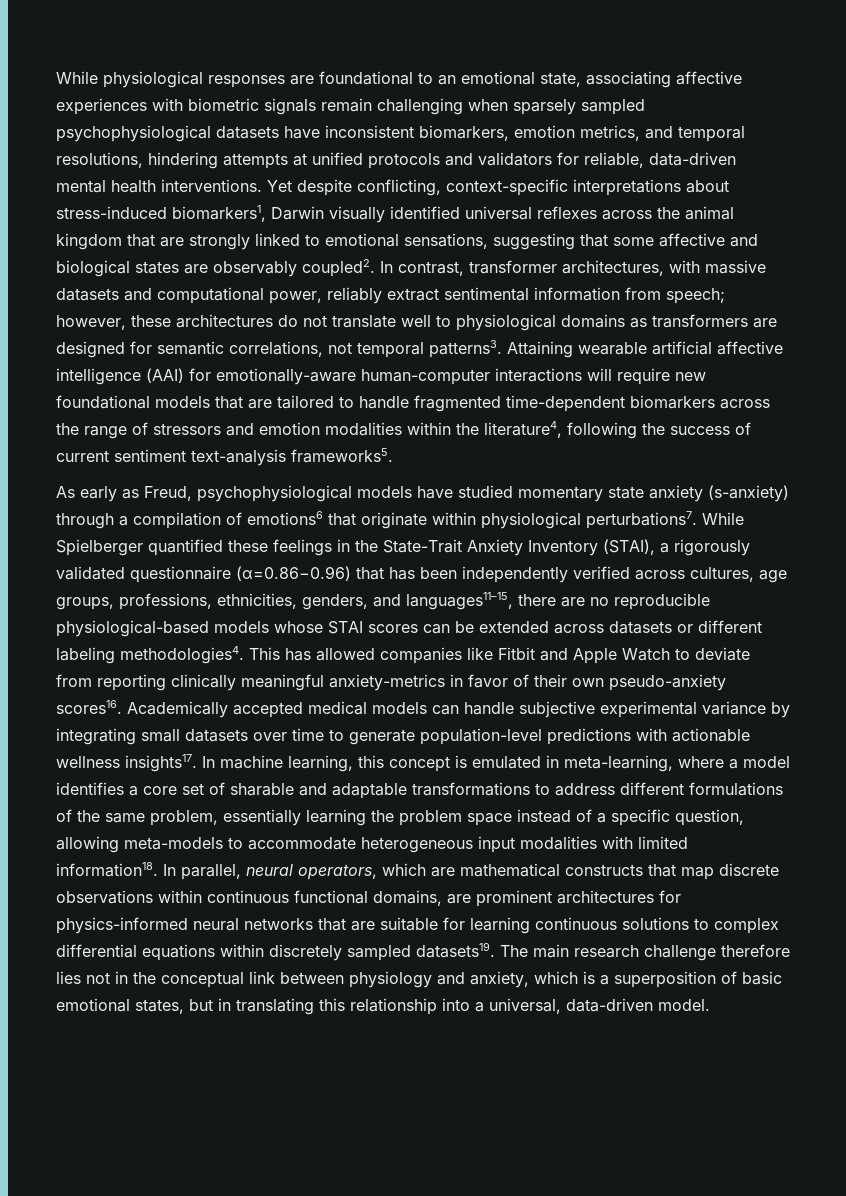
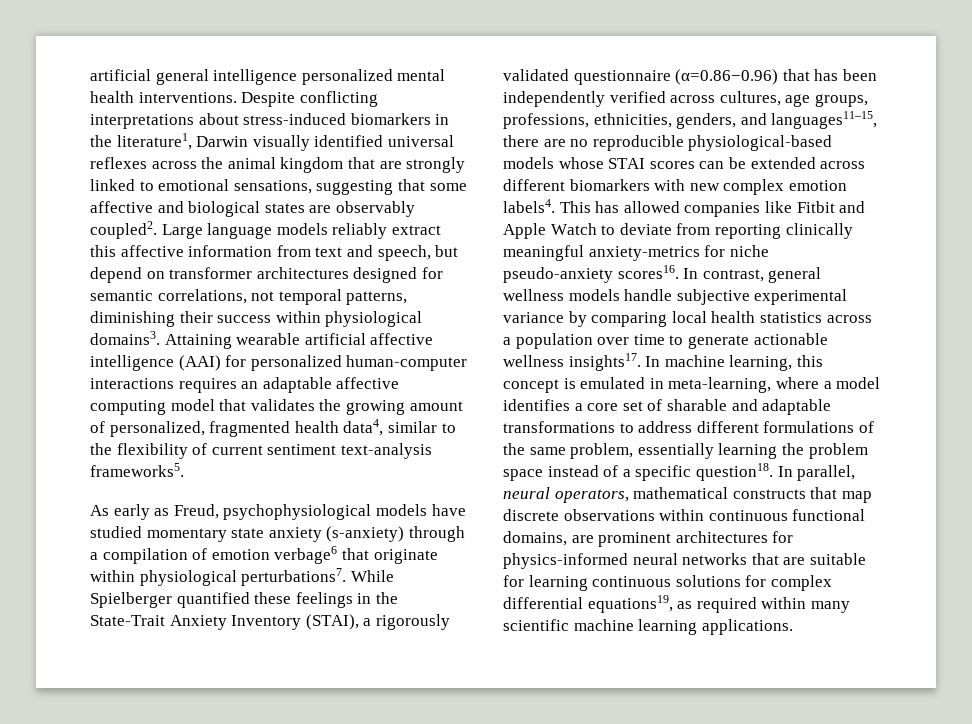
- While physiological responses are foundational to an emotional state, associating affective experiences with biometric signals remain challenging when sparsely sampled psychophysiological datasets have inconsistent biomarkers, emotion metrics, and temporal resolutions, hindering attempts at unified protocols and validators for reliable, data-driven mental health interventions. Yet despite conflicting, context-specific interpretations about stress-induced biomarkers1, Darwin visually identified universal reflexes across the animal kingdom that are strongly linked to emotional sensations, suggesting that some affective and biological states are observably coupled2.
+ artificial general intelligence personalized mental health interventions. Despite conflicting interpretations about stress-induced biomarkers in the literature1, Darwin visually identified universal reflexes across the animal kingdom that are strongly linked to emotional sensations, suggesting that some affective and biological states are observably coupled2.
- In contrast, transformer architectures, with massive datasets and computational power, reliably extract sentimental information from speech; however, these architectures do not translate well to physiological domains as transformers are designed for semantic correlations, not temporal patterns3.
+ Large language models reliably extract this affective information from text and speech, but depend on transformer architectures designed for semantic correlations, not temporal patterns, diminishing their success within physiological domains3.
- Attaining wearable artificial affective intelligence (AAI) for emotionally-aware human-computer interactions will require new foundational models that are tailored to handle fragmented time-dependent biomarkers across the range of stressors and emotion modalities within the literature4, following the success of current sentiment text-analysis frameworks5.
+ Attaining wearable artificial affective intelligence (AAI) for personalized human-computer interactions requires an adaptable affective computing model that validates the growing amount of personalized, fragmented health data4, similar to the flexibility of current sentiment text-analysis frameworks5.
- As early as Freud, psychophysiological models have studied momentary state anxiety (s-anxiety) through a compilation of emotions6 that originate within physiological perturbations7.
+ As early as Freud, psychophysiological models have studied momentary state anxiety (s-anxiety) through a compilation of emotion verbage6 that originate within physiological perturbations7.
- While Spielberger quantified these feelings in the State-Trait Anxiety Inventory (STAI), a rigorously validated questionnaire (α=0.86−0.96) that has been independently verified across cultures, age groups, professions, ethnicities, genders, and languages11–15, there are no reproducible physiological-based models whose STAI scores can be extended across datasets or different labeling methodologies4.
+ While Spielberger quantified these feelings in the State-Trait Anxiety Inventory (STAI), a rigorously validated questionnaire (α=0.86−0.96) that has been independently verified across cultures, age groups, professions, ethnicities, genders, and languages11–15, there are no reproducible physiological-based models whose STAI scores can be extended across different biomarkers with new complex emotion labels4.
- This has allowed companies like Fitbit and Apple Watch to deviate from reporting clinically meaningful anxiety-metrics in favor of their own pseudo-anxiety scores16. Academically accepted medical models can handle subjective experimental variance by integrating small datasets over time to generate population-level predictions with actionable wellness insights17.
+ This has allowed companies like Fitbit and Apple Watch to deviate from reporting clinically meaningful anxiety-metrics for niche pseudo-anxiety scores16. In contrast, general wellness models handle subjective experimental variance by comparing local health statistics across a population over time to generate actionable wellness insights17.
- In machine learning, this concept is emulated in meta-learning, where a model identifies a core set of sharable and adaptable transformations to address different formulations of the same problem, essentially learning the problem space instead of a specific question, allowing meta-models to accommodate heterogeneous input modalities with limited information18.
+ In machine learning, this concept is emulated in meta-learning, where a model identifies a core set of sharable and adaptable transformations to address different formulations of the same problem, essentially learning the problem space instead of a specific question18.
- In parallel, neural operators, which are mathematical constructs that map discrete observations within continuous functional domains, are prominent architectures for physics-informed neural networks that are suitable for learning continuous solutions to complex differential equations within discretely sampled datasets19. The main research challenge therefore lies not in the conceptual link between physiology and anxiety, which is a superposition of basic emotional states, but in translating this relationship into a universal, data-driven model.
+ In parallel, neural operators, mathematical constructs that map discrete observations within continuous functional domains, are prominent architectures for physics-informed neural networks that are suitable for learning continuous solutions for complex differential equations19, as required within many scientific machine learning applications.

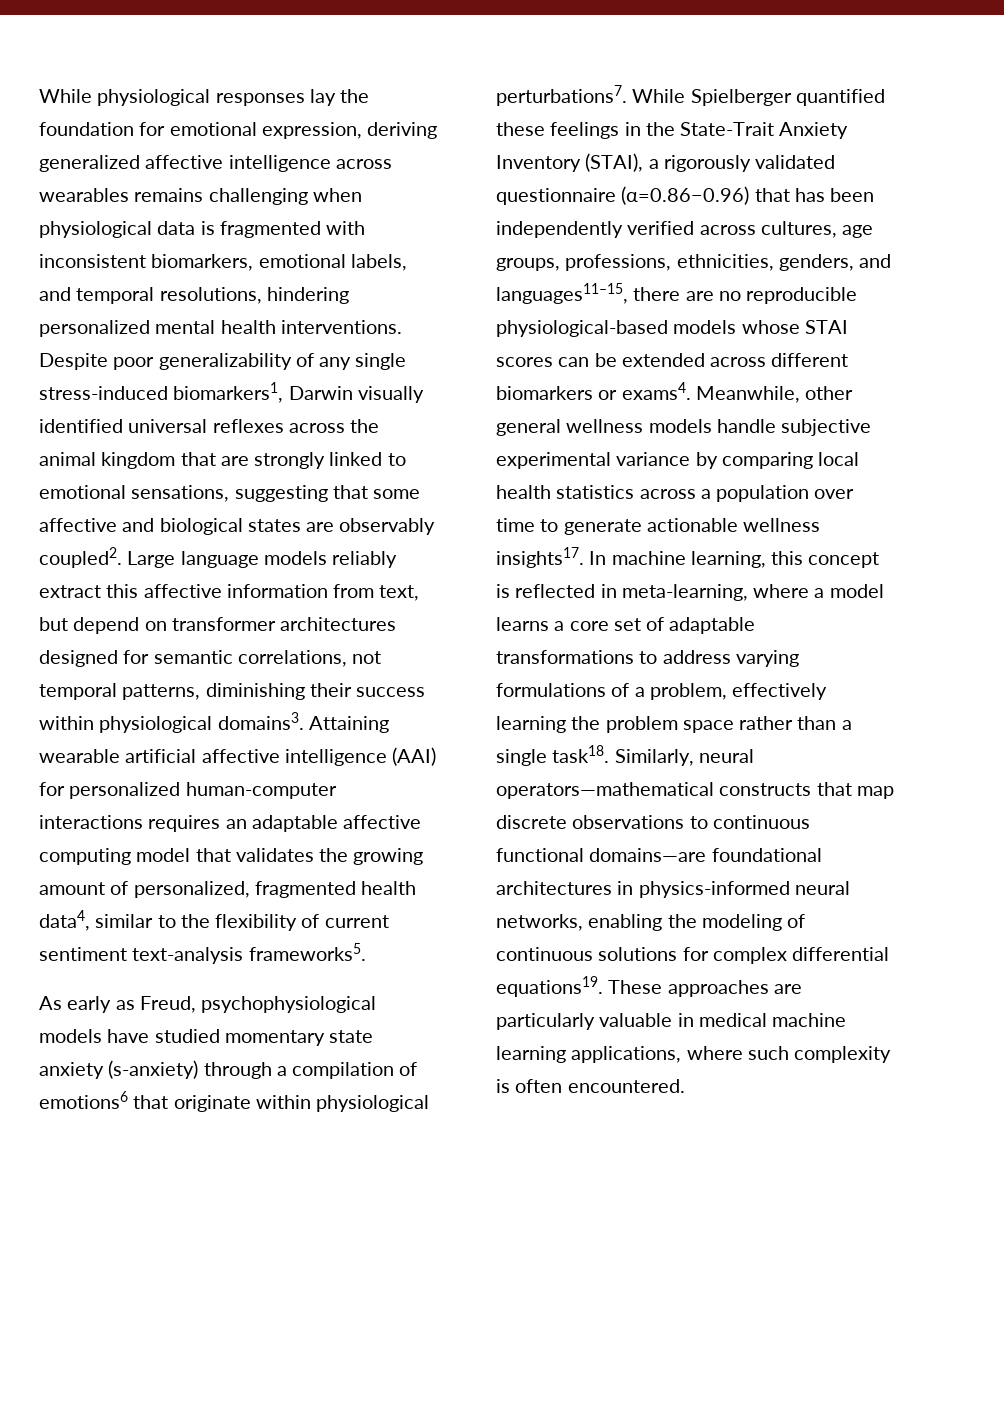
- artificial general intelligence personalized mental health interventions.
+ While physiological responses lay the foundation for emotional expression, deriving generalized affective intelligence across wearables remains challenging when physiological data is fragmented with inconsistent biomarkers, emotional labels, and temporal resolutions, hindering personalized mental health interventions.
- Despite conflicting interpretations about stress-induced biomarkers in the literature1, Darwin visually identified universal reflexes across the animal kingdom that are strongly linked to emotional sensations, suggesting that some affective and biological states are observably coupled2.
+ Despite poor generalizability of any single stress-induced biomarkers1, Darwin visually identified universal reflexes across the animal kingdom that are strongly linked to emotional sensations, suggesting that some affective and biological states are observably coupled2.
- Large language models reliably extract this affective information from text and speech, but depend on transformer architectures designed for semantic correlations, not temporal patterns, diminishing their success within physiological domains3.
+ Large language models reliably extract this affective information from text, but depend on transformer architectures designed for semantic correlations, not temporal patterns, diminishing their success within physiological domains3.
- As early as Freud, psychophysiological models have studied momentary state anxiety (s-anxiety) through a compilation of emotion verbage6 that originate within physiological perturbations7.
+ As early as Freud, psychophysiological models have studied momentary state anxiety (s-anxiety) through a compilation of emotions6 that originate within physiological perturbations7.
- While Spielberger quantified these feelings in the State-Trait Anxiety Inventory (STAI), a rigorously validated questionnaire (α=0.86−0.96) that has been independently verified across cultures, age groups, professions, ethnicities, genders, and languages11–15, there are no reproducible physiological-based models whose STAI scores can be extended across different biomarkers with new complex emotion labels4. This has allowed companies like Fitbit and Apple Watch to deviate from reporting clinically meaningful anxiety-metrics for niche pseudo-anxiety scores16. In contrast, general wellness models handle subjective experimental variance by comparing local health statistics across a population over time to generate actionable wellness insights17.
+ While Spielberger quantified these feelings in the State-Trait Anxiety Inventory (STAI), a rigorously validated questionnaire (α=0.86−0.96) that has been independently verified across cultures, age groups, professions, ethnicities, genders, and languages11–15, there are no reproducible physiological-based models whose STAI scores can be extended across different biomarkers or exams4. Meanwhile, other general wellness models handle subjective experimental variance by comparing local health statistics across a population over time to generate actionable wellness insights17.
- In machine learning, this concept is emulated in meta-learning, where a model identifies a core set of sharable and adaptable transformations to address different formulations of the same problem, essentially learning the problem space instead of a specific question18. In parallel, neural operators, mathematical constructs that map discrete observations within continuous functional domains, are prominent architectures for physics-informed neural networks that are suitable for learning continuous solutions for complex differential equations19, as required within many scientific machine learning applications.
+ In machine learning, this concept is reflected in meta-learning, where a model learns a core set of adaptable transformations to address varying formulations of a problem, effectively learning the problem space rather than a single task18. Similarly, neural operators—mathematical constructs that map discrete observations to continuous functional domains—are foundational architectures in physics-informed neural networks, enabling the modeling of continuous solutions for complex differential equations19. These approaches are particularly valuable in medical machine learning applications, where such complexity is often encountered.

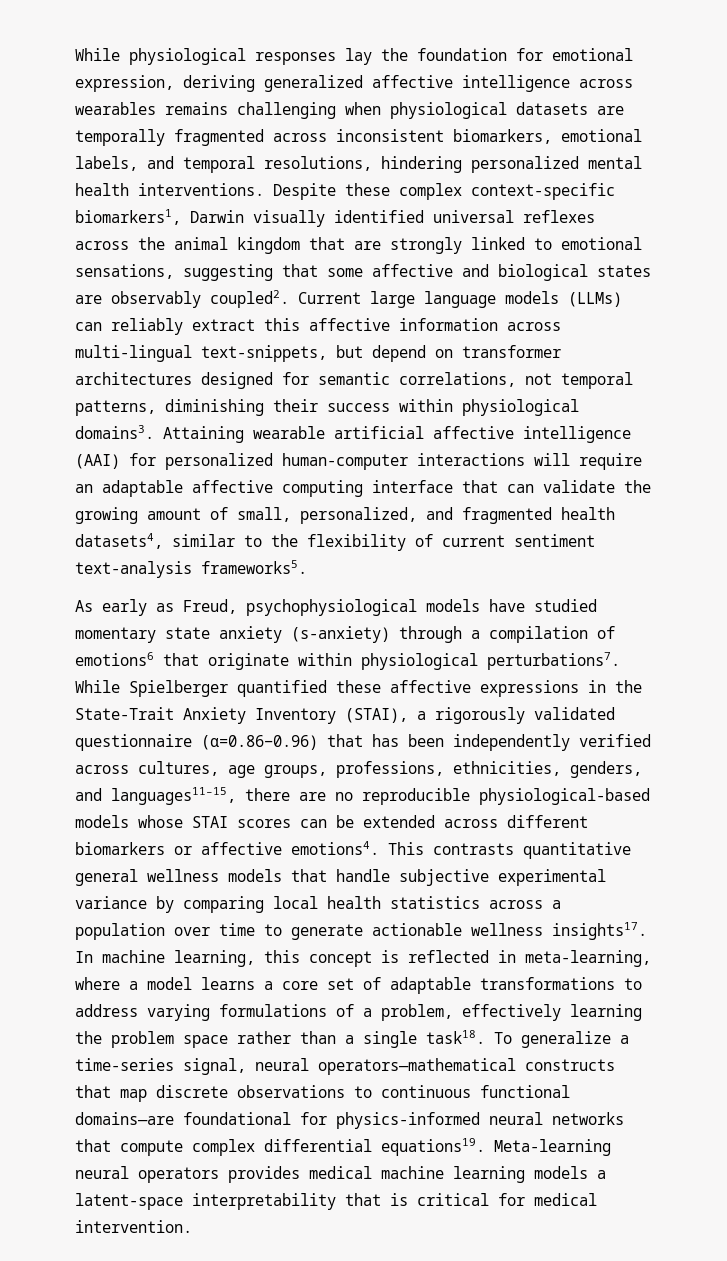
- While physiological responses lay the foundation for emotional expression, deriving generalized affective intelligence across wearables remains challenging when physiological data is fragmented with inconsistent biomarkers, emotional labels, and temporal resolutions, hindering personalized mental health interventions.
+ While physiological responses lay the foundation for emotional expression, deriving generalized affective intelligence across wearables remains challenging when physiological datasets are temporally fragmented across inconsistent biomarkers, emotional labels, and temporal resolutions, hindering personalized mental health interventions.
- Despite poor generalizability of any single stress-induced biomarkers1, Darwin visually identified universal reflexes across the animal kingdom that are strongly linked to emotional sensations, suggesting that some affective and biological states are observably coupled2.
+ Despite these complex context-specific biomarkers1, Darwin visually identified universal reflexes across the animal kingdom that are strongly linked to emotional sensations, suggesting that some affective and biological states are observably coupled2.
- Large language models reliably extract this affective information from text, but depend on transformer architectures designed for semantic correlations, not temporal patterns, diminishing their success within physiological domains3.
+ Current large language models (LLMs) can reliably extract this affective information across multi-lingual text-snippets, but depend on transformer architectures designed for semantic correlations, not temporal patterns, diminishing their success within physiological domains3.
- Attaining wearable artificial affective intelligence (AAI) for personalized human-computer interactions requires an adaptable affective computing model that validates the growing amount of personalized, fragmented health data4, similar to the flexibility of current sentiment text-analysis frameworks5.
+ Attaining wearable artificial affective intelligence (AAI) for personalized human-computer interactions will require an adaptable affective computing interface that can validate the growing amount of small, personalized, and fragmented health datasets4, similar to the flexibility of current sentiment text-analysis frameworks5.
- While Spielberger quantified these feelings in the State-Trait Anxiety Inventory (STAI), a rigorously validated questionnaire (α=0.86−0.96) that has been independently verified across cultures, age groups, professions, ethnicities, genders, and languages11–15, there are no reproducible physiological-based models whose STAI scores can be extended across different biomarkers or exams4. Meanwhile, other general wellness models handle subjective experimental variance by comparing local health statistics across a population over time to generate actionable wellness insights17.
+ While Spielberger quantified these affective expressions in the State-Trait Anxiety Inventory (STAI), a rigorously validated questionnaire (α=0.86−0.96) that has been independently verified across cultures, age groups, professions, ethnicities, genders, and languages11–15, there are no reproducible physiological-based models whose STAI scores can be extended across different biomarkers or affective emotions4. This contrasts quantitative general wellness models that handle subjective experimental variance by comparing local health statistics across a population over time to generate actionable wellness insights17.
- Similarly, neural operators—mathematical constructs that map discrete observations to continuous functional domains—are foundational architectures in physics-informed neural networks, enabling the modeling of continuous solutions for complex differential equations19. These approaches are particularly valuable in medical machine learning applications, where such complexity is often encountered.
+ To generalize a time-series signal, neural operators—mathematical constructs that map discrete observations to continuous functional domains—are foundational for physics-informed neural networks that compute complex differential equations19. Meta-learning neural operators provides medical machine learning models a latent-space interpretability that is critical for medical intervention.

